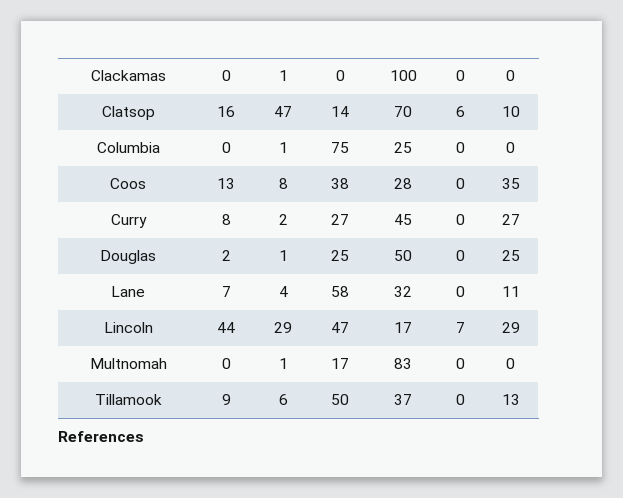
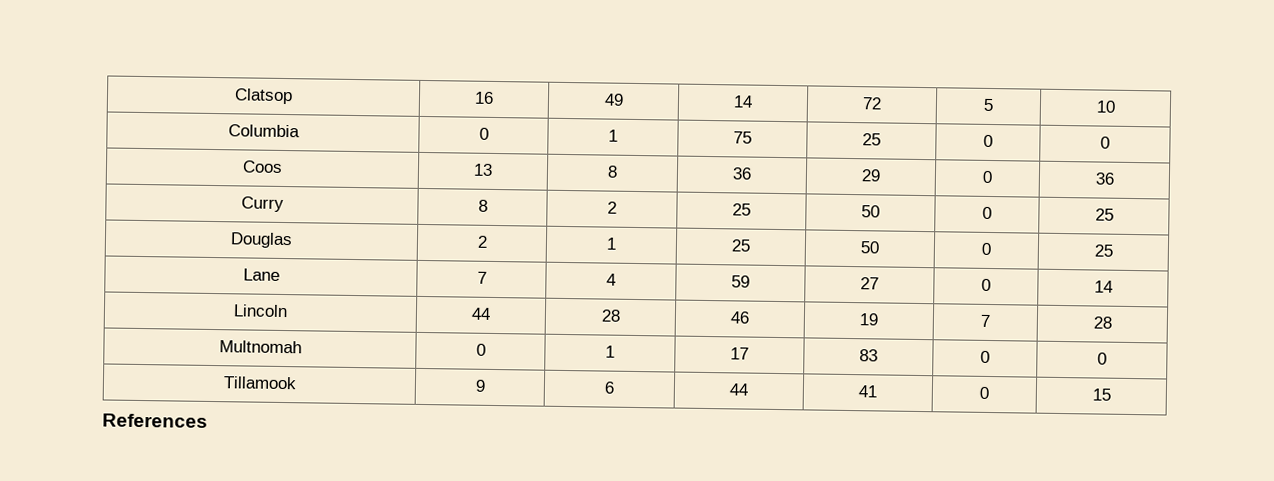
- Clackamas | 0 | 1 | 0 | 100 | 0 | 0
- Clatsop | 16 | 47 | 14 | 70 | 6 | 10
+ Clatsop | 16 | 49 | 14 | 72 | 5 | 10
- Coos | 13 | 8 | 38 | 28 | 0 | 35
+ Coos | 13 | 8 | 36 | 29 | 0 | 36
- Curry | 8 | 2 | 27 | 45 | 0 | 27
+ Curry | 8 | 2 | 25 | 50 | 0 | 25
- Lane | 7 | 4 | 58 | 32 | 0 | 11
+ Lane | 7 | 4 | 59 | 27 | 0 | 14
- Lincoln | 44 | 29 | 47 | 17 | 7 | 29
+ Lincoln | 44 | 28 | 46 | 19 | 7 | 28
- Tillamook | 9 | 6 | 50 | 37 | 0 | 13
+ Tillamook | 9 | 6 | 44 | 41 | 0 | 15

